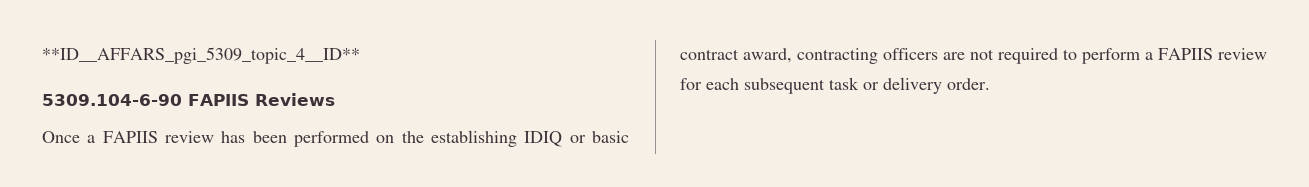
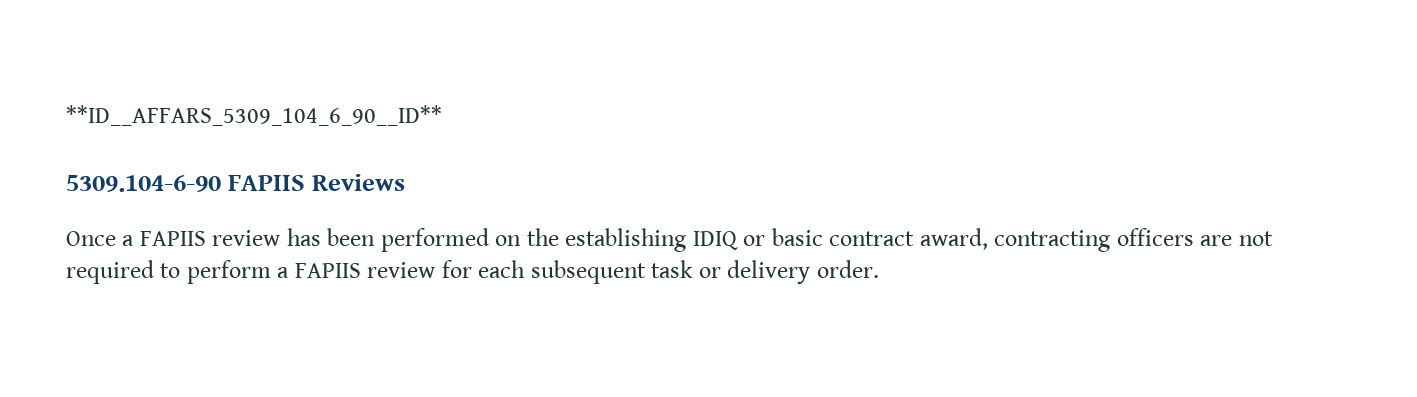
- **ID__AFFARS_pgi_5309_topic_4__ID**
+ **ID__AFFARS_5309_104_6_90__ID**

